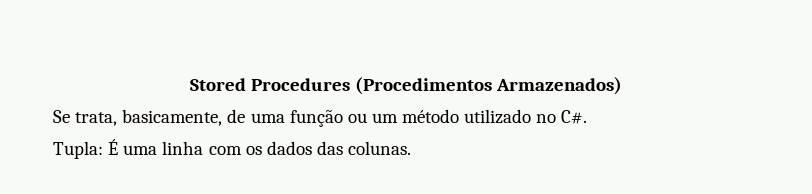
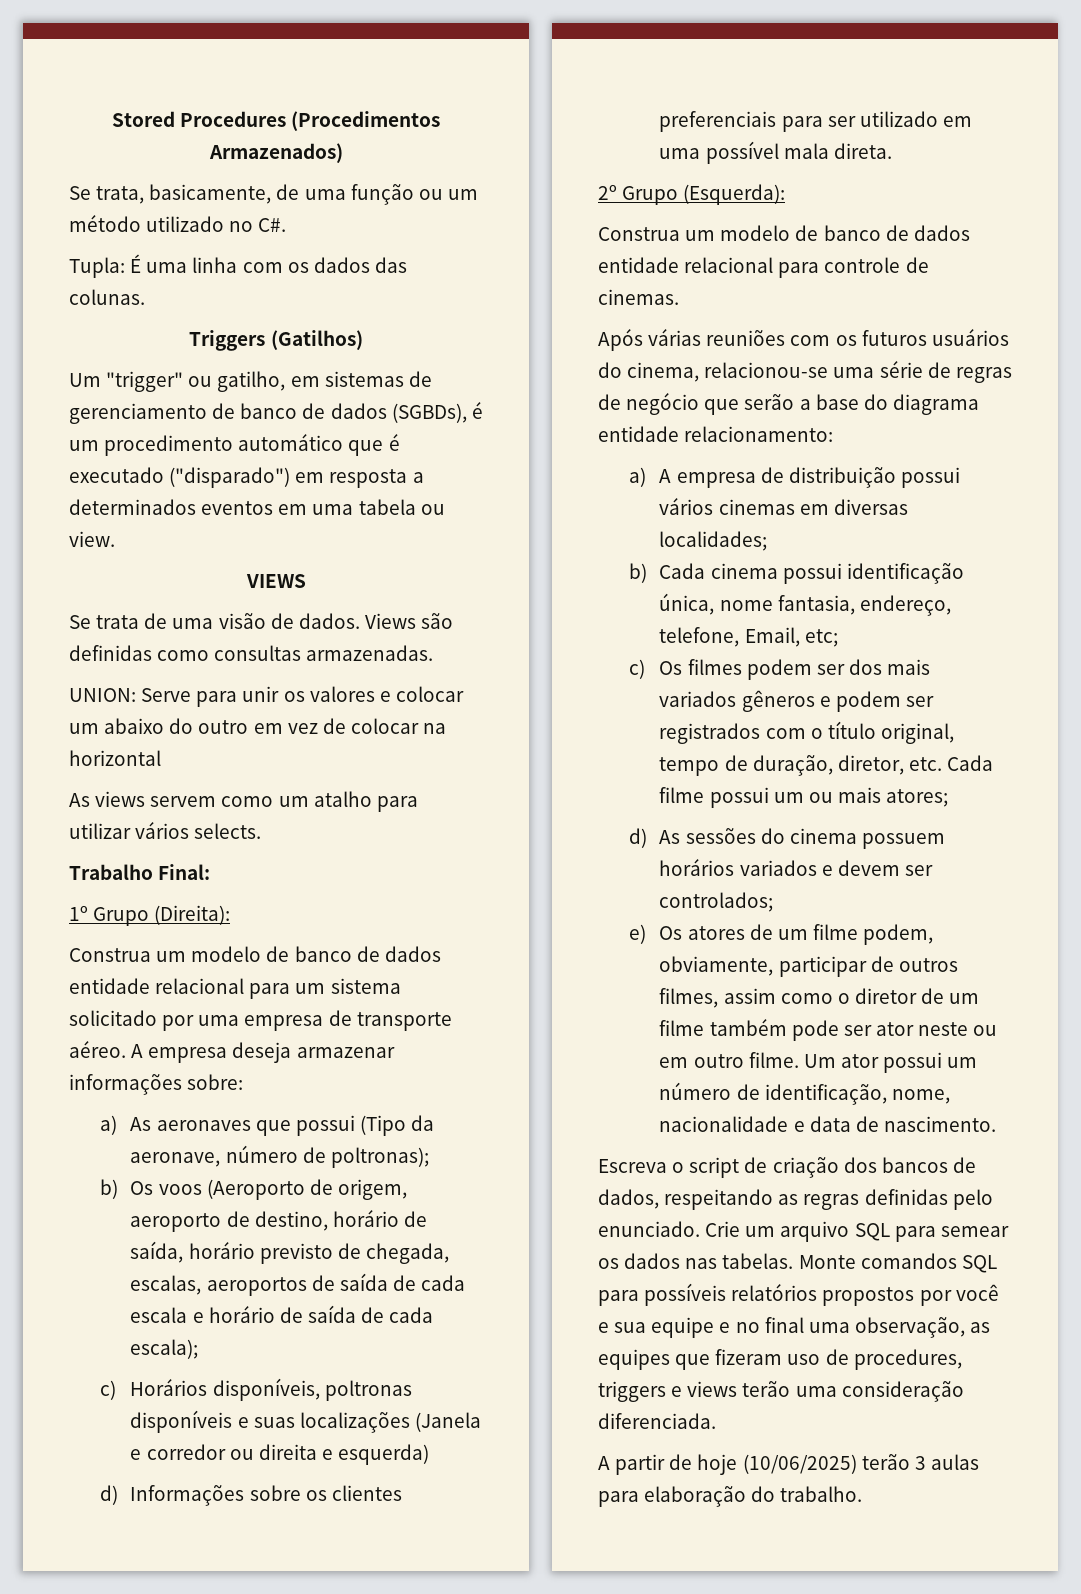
+ Triggers (Gatilhos)
+ Um "trigger" ou gatilho, em sistemas de gerenciamento de banco de dados (SGBDs), é um procedimento automático que é executado ("disparado") em resposta a determinados eventos em uma tabela ou view.
+ VIEWS
+ Se trata de uma visão de dados. Views são definidas como consultas armazenadas.
+ UNION: Serve para unir os valores e colocar um abaixo do outro em vez de colocar na horizontal
+ As views servem como um atalho para utilizar vários selects.
+ Trabalho Final:
+ 1º Grupo (Direita):
+ Construa um modelo de banco de dados entidade relacional para um sistema solicitado por uma empresa de transporte aéreo. A empresa deseja armazenar informações sobre:
+ a) As aeronaves que possui (Tipo da aeronave, número de poltronas);
+ b) Os voos (Aeroporto de origem, aeroporto de destino, horário de saída, horário previsto de chegada, escalas, aeroportos de saída de cada escala e horário de saída de cada escala);
+ c) Horários disponíveis, poltronas disponíveis e suas localizações (Janela e corredor ou direita e esquerda)
+ d) Informações sobre os clientes preferenciais para ser utilizado em uma possível mala direta.
+ 2º Grupo (Esquerda):
+ Construa um modelo de banco de dados entidade relacional para controle de cinemas.
+ Após várias reuniões com os futuros usuários do cinema, relacionou-se uma série de regras de negócio que serão a base do diagrama entidade relacionamento:
+ a) A empresa de distribuição possui vários cinemas em diversas localidades;
+ b) Cada cinema possui identificação única, nome fantasia, endereço, telefone, Email, etc;
+ c) Os filmes podem ser dos mais variados gêneros e podem ser registrados com o título original, tempo de duração, diretor, etc. Cada filme possui um ou mais atores;
+ d) As sessões do cinema possuem horários variados e devem ser controlados;
+ e) Os atores de um filme podem, obviamente, participar de outros filmes, assim como o diretor de um filme também pode ser ator neste ou em outro filme. Um ator possui um número de identificação, nome, nacionalidade e data de nascimento.
+ Escreva o script de criação dos bancos de dados, respeitando as regras definidas pelo enunciado. Crie um arquivo SQL para semear os dados nas tabelas. Monte comandos SQL para possíveis relatórios propostos por você e sua equipe e no final uma observação, as equipes que fizeram uso de procedures, triggers e views terão uma consideração diferenciada.
+ A partir de hoje (10/06/2025) terão 3 aulas para elaboração do trabalho.

